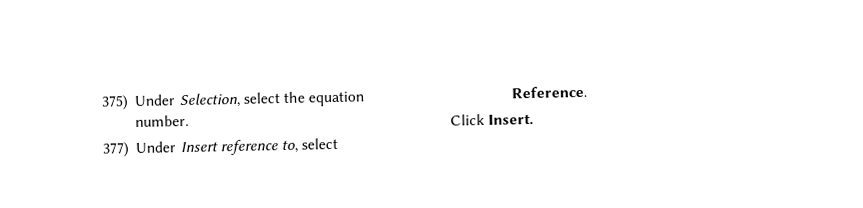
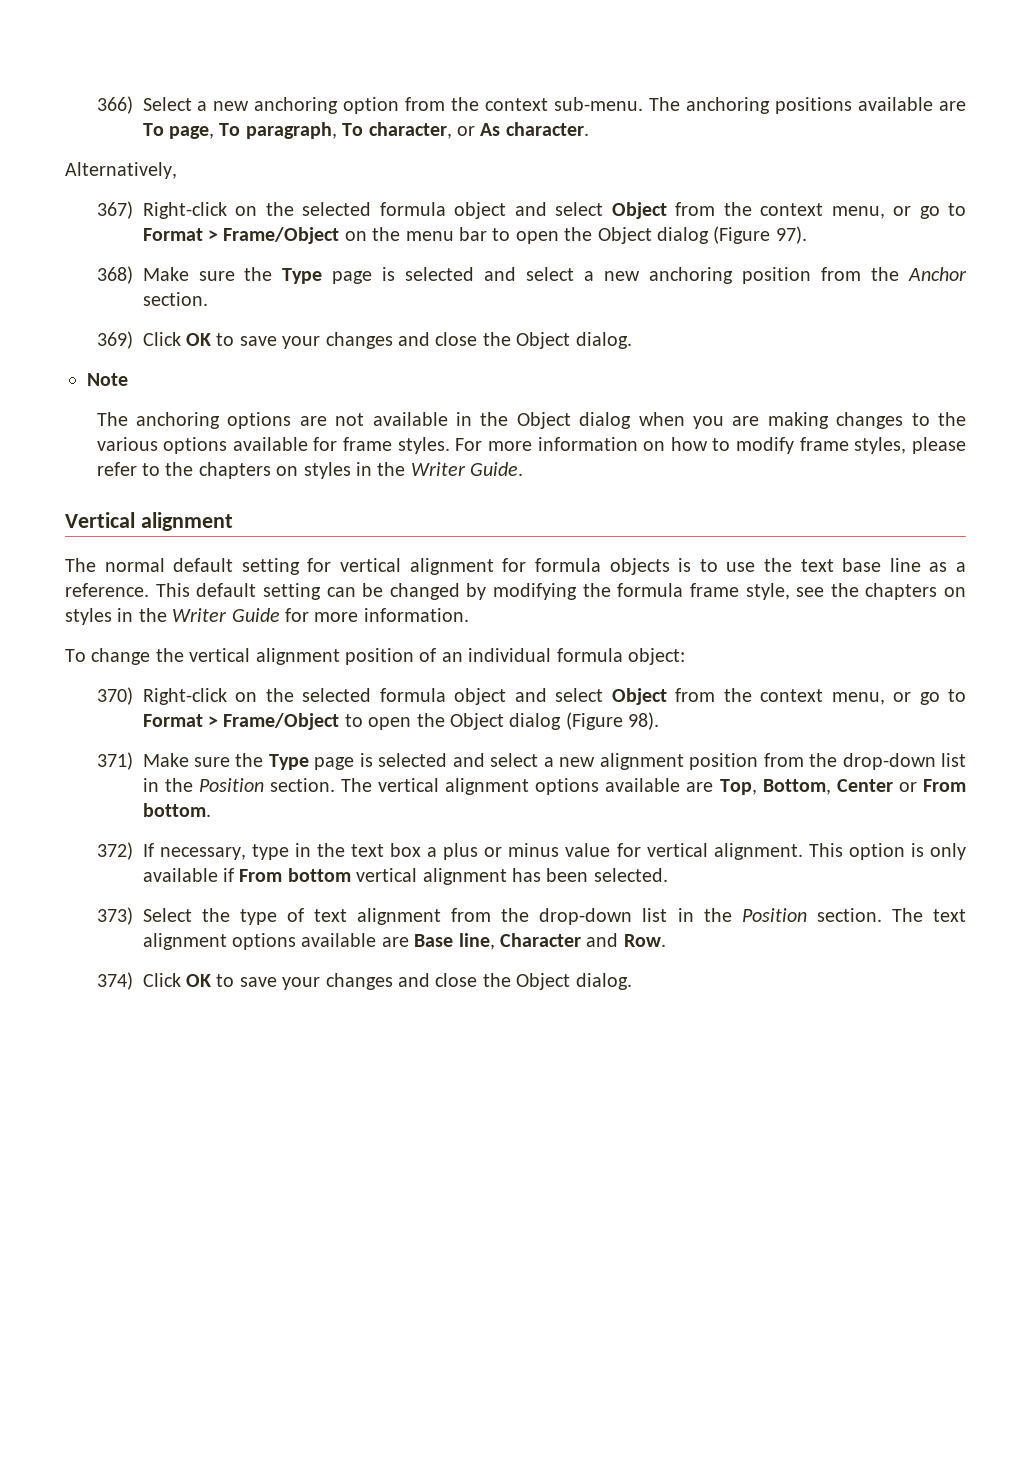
- 375) Under Selection, select the equation number.
- 377) Under Insert reference to, select Reference.
- Click Insert.
+ 366) Select a new anchoring option from the context sub-menu. The anchoring positions available are To page, To paragraph, To character, or As character.
+ Alternatively,
+ 367) Right-click on the selected formula object and select Object from the context menu, or go to Format > Frame/Object on the menu bar to open the Object dialog (Figure 97).
+ 368) Make sure the Type page is selected and select a new anchoring position from the Anchor section.
+ 369) Click OK to save your changes and close the Object dialog.
+ Note
+ The anchoring options are not available in the Object dialog when you are making changes to the various options available for frame styles. For more information on how to modify frame styles, please refer to the chapters on styles in the Writer Guide.
+ Vertical alignment
+ The normal default setting for vertical alignment for formula objects is to use the text base line as a reference. This default setting can be changed by modifying the formula frame style, see the chapters on styles in the Writer Guide for more information.
+ To change the vertical alignment position of an individual formula object:
+ 370) Right-click on the selected formula object and select Object from the context menu, or go to Format > Frame/Object to open the Object dialog (Figure 98).
+ 371) Make sure the Type page is selected and select a new alignment position from the drop-down list in the Position section. The vertical alignment options available are Top, Bottom, Center or From bottom.
+ 372) If necessary, type in the text box a plus or minus value for vertical alignment. This option is only available if From bottom vertical alignment has been selected.
+ 373) Select the type of text alignment from the drop-down list in the Position section. The text alignment options available are Base line, Character and Row.
+ 374) Click OK to save your changes and close the Object dialog.

